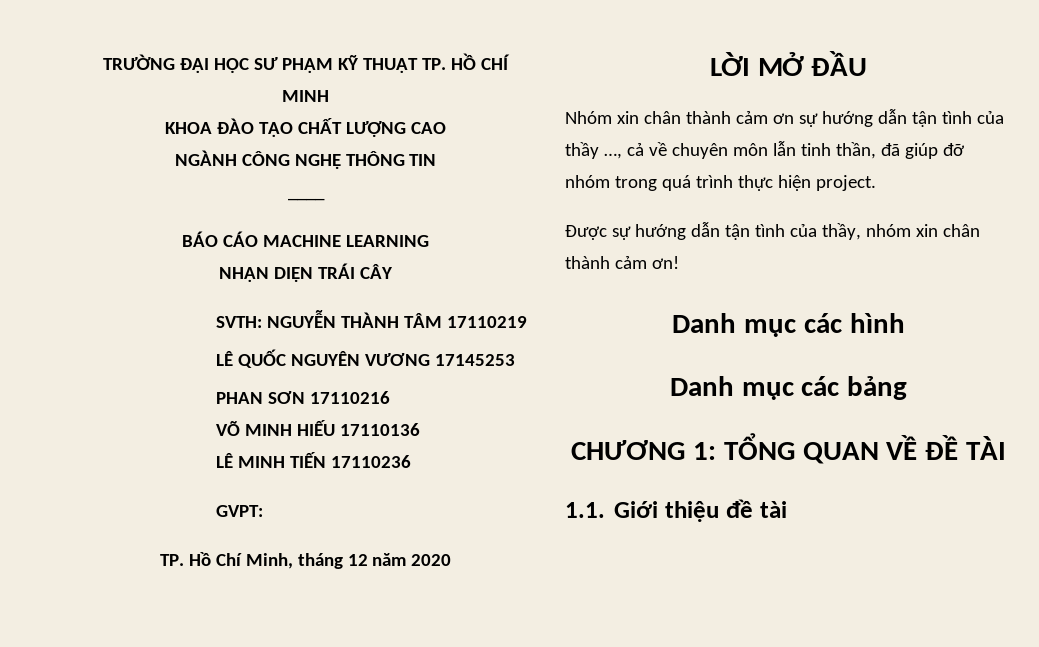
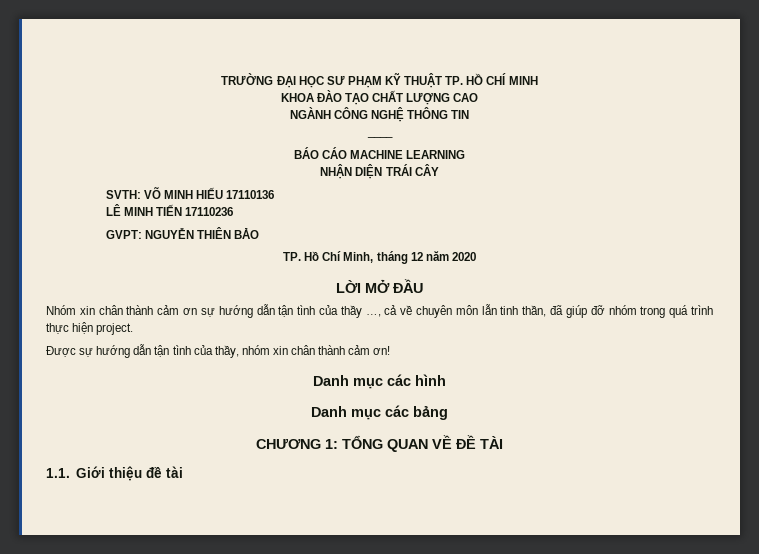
- SVTH: NGUYỄN THÀNH TÂM 17110219
- LÊ QUỐC NGUYÊN VƯƠNG 17145253
- PHAN SƠN 17110216
- VÕ MINH HIẾU 17110136
+ SVTH: VÕ MINH HIẾU 17110136
- GVPT:
+ GVPT: NGUYỄN THIÊN BẢO

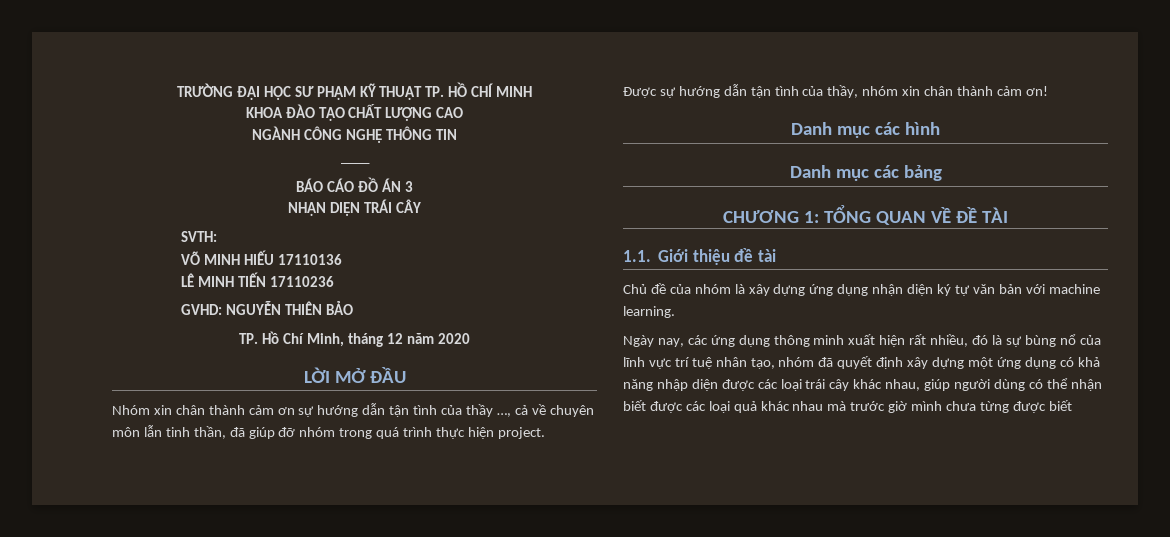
- BÁO CÁO MACHINE LEARNING
+ BÁO CÁO ĐỒ ÁN 3
- SVTH: VÕ MINH HIẾU 17110136
+ SVTH:
+ VÕ MINH HIẾU 17110136
- GVPT: NGUYỄN THIÊN BẢO
+ GVHD: NGUYỄN THIÊN BẢO
+ Chủ đề của nhóm là xây dựng ứng dụng nhận diện ký tự văn bản với machine learning.
+ Ngày nay, các ứng dụng thông minh xuất hiện rất nhiều, đó là sự bùng nổ của lĩnh vực trí tuệ nhân tạo, nhóm đã quyết định xây dựng một ứng dụng có khả năng nhập diện được các loại trái cây khác nhau, giúp người dùng có thể nhận biết được các loại quả khác nhau mà trước giờ mình chưa từng được biết

